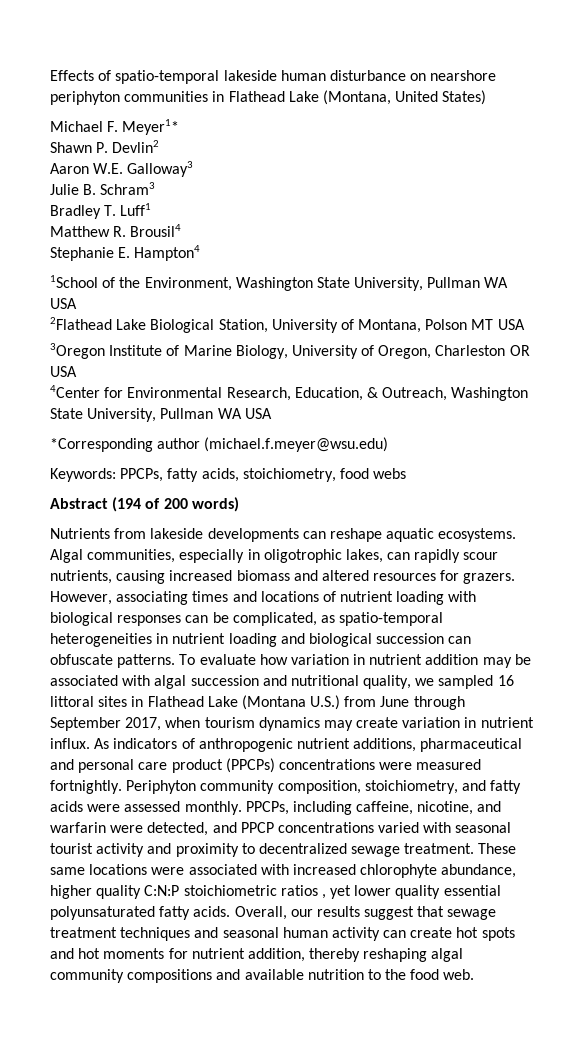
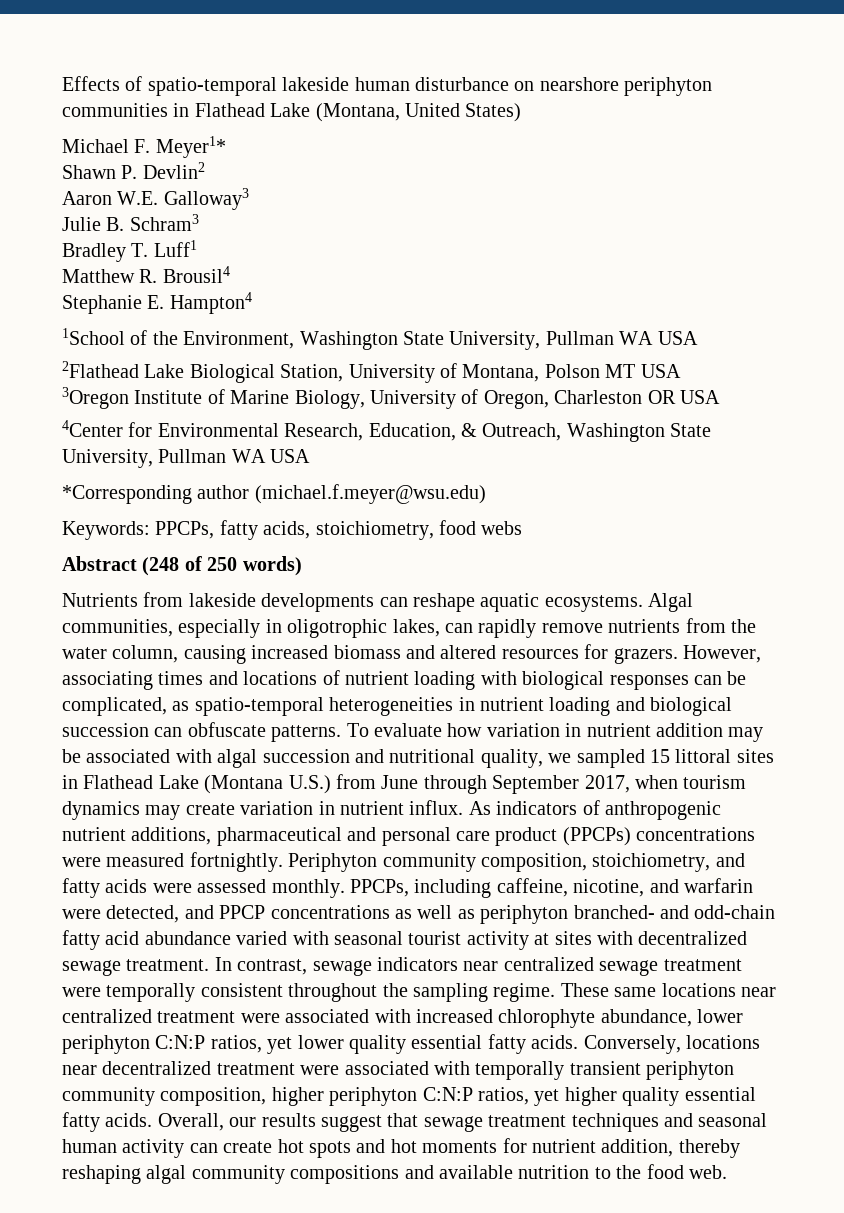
- Abstract (194 of 200 words)
+ Abstract (248 of 250 words)
- Algal communities, especially in oligotrophic lakes, can rapidly scour nutrients, causing increased biomass and altered resources for grazers.
+ Algal communities, especially in oligotrophic lakes, can rapidly remove nutrients from the water column, causing increased biomass and altered resources for grazers.
- To evaluate how variation in nutrient addition may be associated with algal succession and nutritional quality, we sampled 16 littoral sites in Flathead Lake (Montana U.S.) from June through September 2017, when tourism dynamics may create variation in nutrient influx.
+ To evaluate how variation in nutrient addition may be associated with algal succession and nutritional quality, we sampled 15 littoral sites in Flathead Lake (Montana U.S.) from June through September 2017, when tourism dynamics may create variation in nutrient influx.
- PPCPs, including caffeine, nicotine, and warfarin were detected, and PPCP concentrations varied with seasonal tourist activity and proximity to decentralized sewage treatment. These same locations were associated with increased chlorophyte abundance, higher quality C:N:P stoichiometric ratios , yet lower quality essential polyunsaturated fatty acids.
+ PPCPs, including caffeine, nicotine, and warfarin were detected, and PPCP concentrations as well as periphyton branched- and odd-chain fatty acid abundance varied with seasonal tourist activity at sites with decentralized sewage treatment. In contrast, sewage indicators near centralized sewage treatment were temporally consistent throughout the sampling regime. These same locations near centralized treatment were associated with increased chlorophyte abundance, lower periphyton C:N:P ratios, yet lower quality essential fatty acids. Conversely, locations near decentralized treatment were associated with temporally transient periphyton community composition, higher periphyton C:N:P ratios, yet higher quality essential fatty acids.

